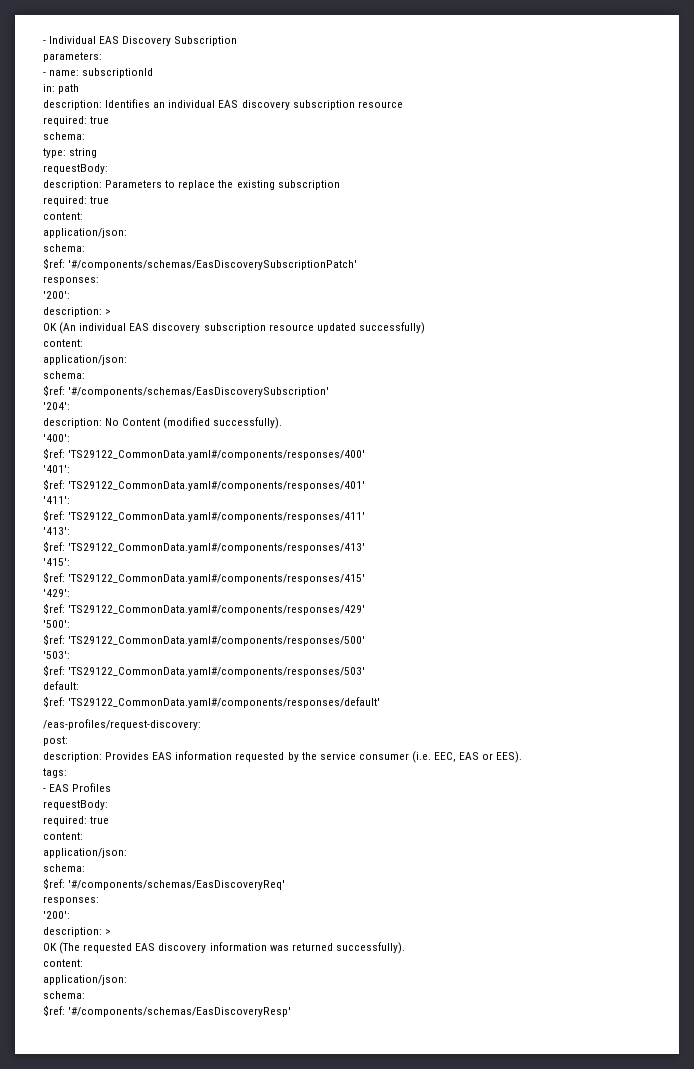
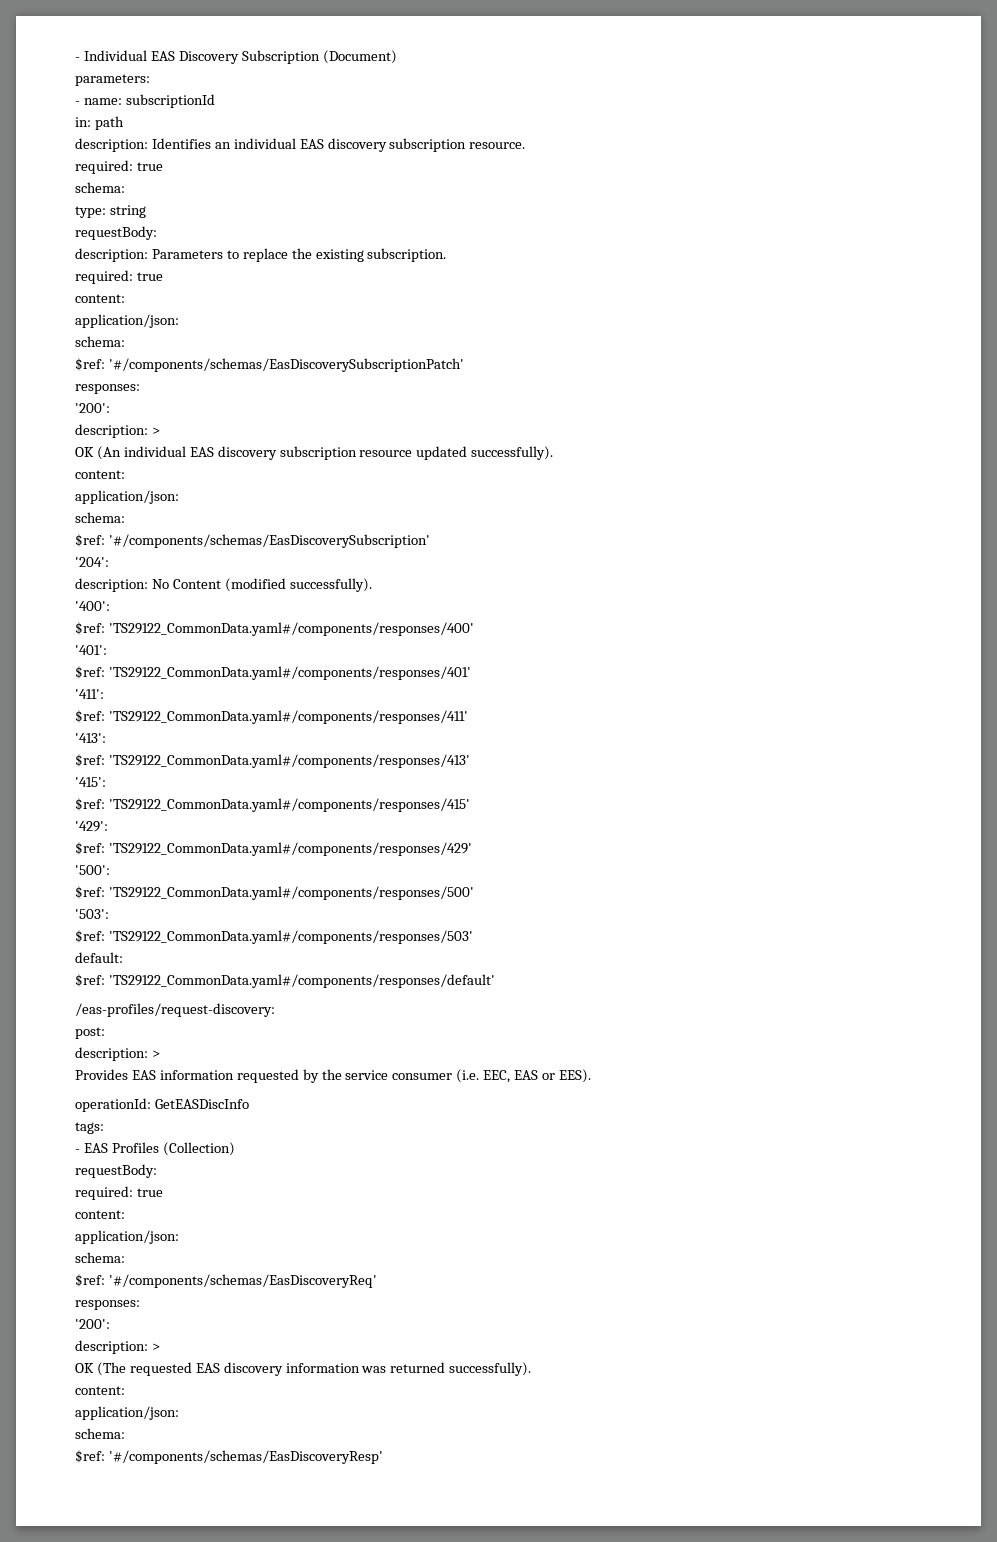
- - Individual EAS Discovery Subscription
+ - Individual EAS Discovery Subscription (Document)
- description: Identifies an individual EAS discovery subscription resource
+ description: Identifies an individual EAS discovery subscription resource.
- description: Parameters to replace the existing subscription
+ description: Parameters to replace the existing subscription.
- OK (An individual EAS discovery subscription resource updated successfully)
+ OK (An individual EAS discovery subscription resource updated successfully).
  post:
- description: Provides EAS information requested by the service consumer (i.e. EEC, EAS or EES).
+ description: >
+ Provides EAS information requested by the service consumer (i.e. EEC, EAS or EES).
+ operationId: GetEASDiscInfo
- - EAS Profiles
+ - EAS Profiles (Collection)

